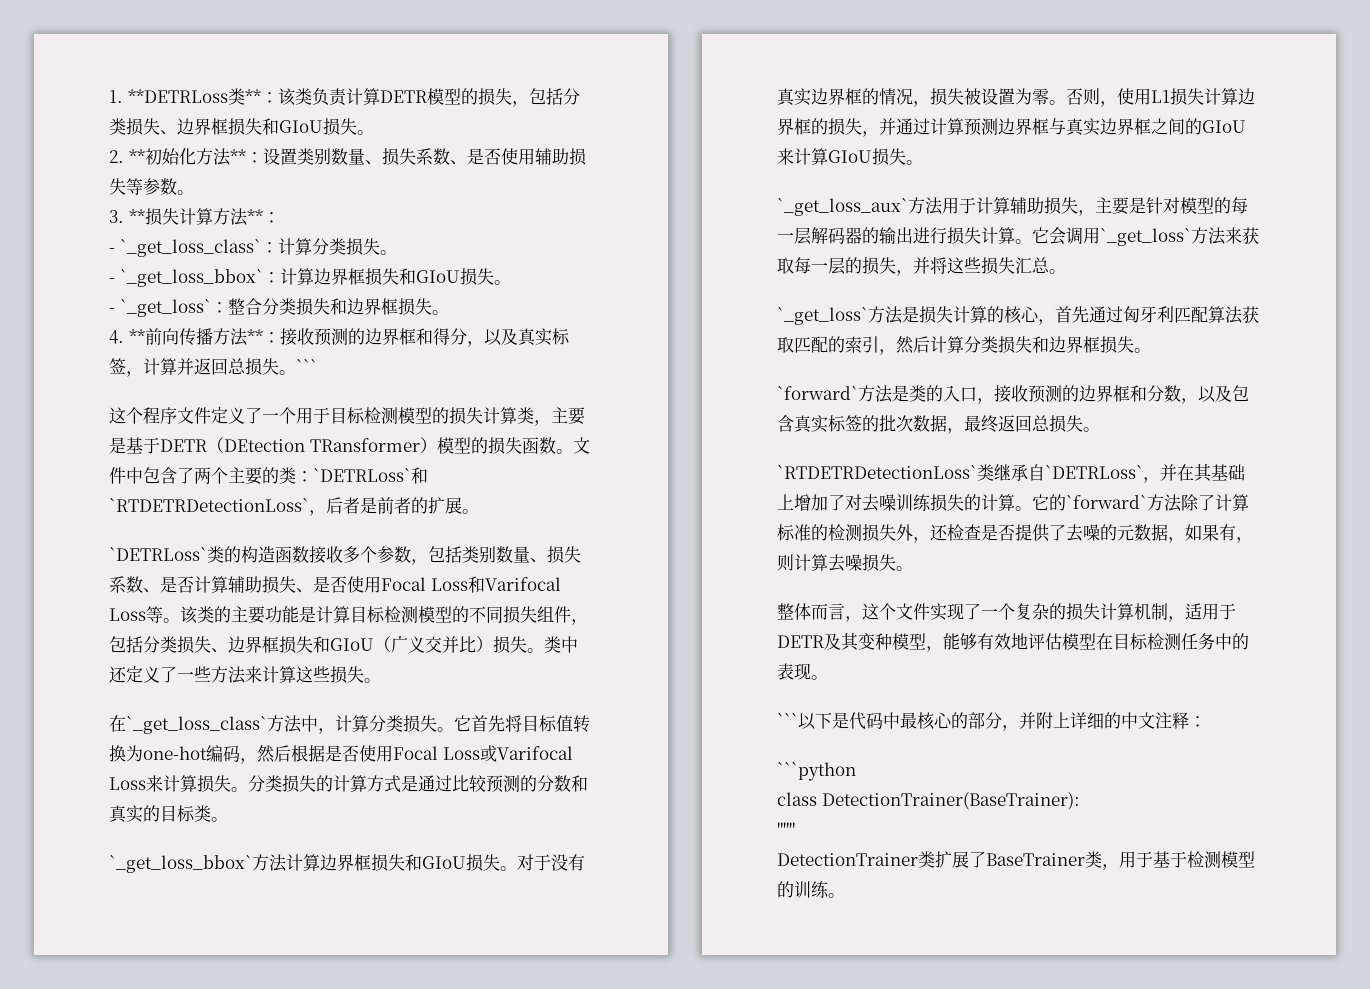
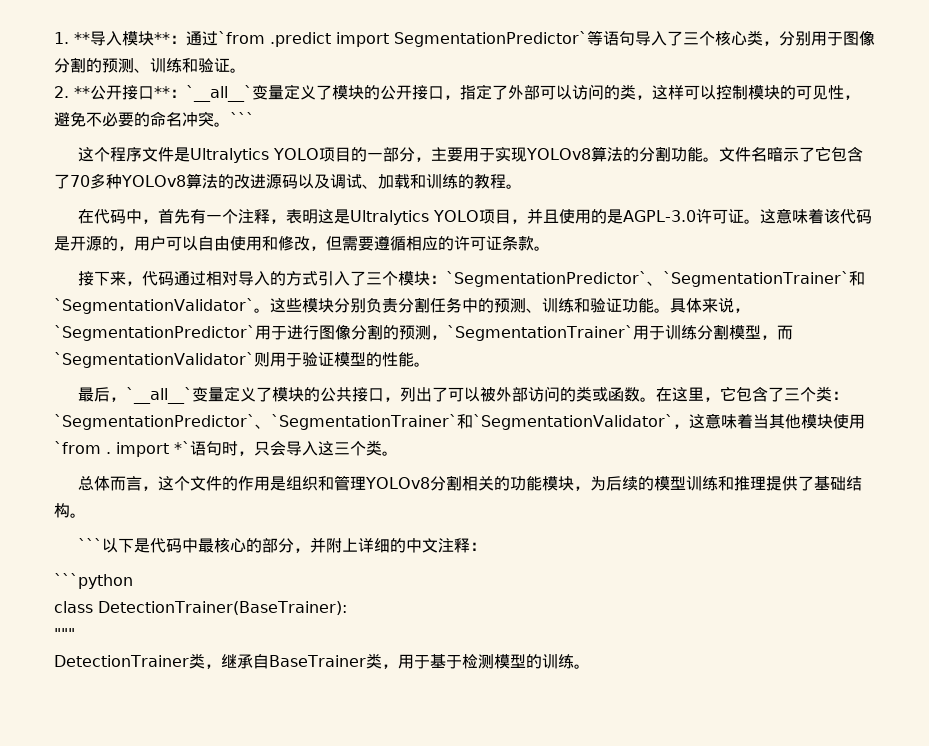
- 1. **DETRLoss类**：该类负责计算DETR模型的损失，包括分类损失、边界框损失和GIoU损失。
- 2. **初始化方法**：设置类别数量、损失系数、是否使用辅助损失等参数。
- 3. **损失计算方法**：
- - `_get_loss_class`：计算分类损失。
- - `_get_loss_bbox`：计算边界框损失和GIoU损失。
- - `_get_loss`：整合分类损失和边界框损失。
- 4. **前向传播方法**：接收预测的边界框和得分，以及真实标签，计算并返回总损失。
+ 1. **导入模块**：通过`from .predict import SegmentationPredictor`等语句导入了三个核心类，分别用于图像分割的预测、训练和验证。
+ 2. **公开接口**：`__all__`变量定义了模块的公开接口，指定了外部可以访问的类，这样可以控制模块的可见性，避免不必要的命名冲突。
- 这个程序文件定义了一个用于目标检测模型的损失计算类，主要是基于DETR（DEtection TRansformer）模型的损失函数。文件中包含了两个主要的类：`DETRLoss`和`RTDETRDetectionLoss`，后者是前者的扩展。
- `DETRLoss`类的构造函数接收多个参数，包括类别数量、损失系数、是否计算辅助损失、是否使用Focal Loss和Varifocal Loss等。该类的主要功能是计算目标检测模型的不同损失组件，包括分类损失、边界框损失和GIoU（广义交并比）损失。类中还定义了一些方法来计算这些损失。
- 在`_get_loss_class`方法中，计算分类损失。它首先将目标值转换为one-hot编码，然后根据是否使用Focal Loss或Varifocal Loss来计算损失。分类损失的计算方式是通过比较预测的分数和真实的目标类。
- `_get_loss_bbox`方法计算边界框损失和GIoU损失。对于没有真实边界框的情况，损失被设置为零。否则，使用L1损失计算边界框的损失，并通过计算预测边界框与真实边界框之间的GIoU来计算GIoU损失。
- `_get_loss_aux`方法用于计算辅助损失，主要是针对模型的每一层解码器的输出进行损失计算。它会调用`_get_loss`方法来获取每一层的损失，并将这些损失汇总。
- `_get_loss`方法是损失计算的核心，首先通过匈牙利匹配算法获取匹配的索引，然后计算分类损失和边界框损失。
- `forward`方法是类的入口，接收预测的边界框和分数，以及包含真实标签的批次数据，最终返回总损失。
- `RTDETRDetectionLoss`类继承自`DETRLoss`，并在其基础上增加了对去噪训练损失的计算。它的`forward`方法除了计算标准的检测损失外，还检查是否提供了去噪的元数据，如果有，则计算去噪损失。
- 整体而言，这个文件实现了一个复杂的损失计算机制，适用于DETR及其变种模型，能够有效地评估模型在目标检测任务中的表现。
+ 这个程序文件是Ultralytics YOLO项目的一部分，主要用于实现YOLOv8算法的分割功能。文件名暗示了它包含了70多种YOLOv8算法的改进源码以及调试、加载和训练的教程。
+ 在代码中，首先有一个注释，表明这是Ultralytics YOLO项目，并且使用的是AGPL-3.0许可证。这意味着该代码是开源的，用户可以自由使用和修改，但需要遵循相应的许可证条款。
+ 接下来，代码通过相对导入的方式引入了三个模块：`SegmentationPredictor`、`SegmentationTrainer`和`SegmentationValidator`。这些模块分别负责分割任务中的预测、训练和验证功能。具体来说，`SegmentationPredictor`用于进行图像分割的预测，`SegmentationTrainer`用于训练分割模型，而`SegmentationValidator`则用于验证模型的性能。
+ 最后，`__all__`变量定义了模块的公共接口，列出了可以被外部访问的类或函数。在这里，它包含了三个类：`SegmentationPredictor`、`SegmentationTrainer`和`SegmentationValidator`，这意味着当其他模块使用`from . import *`语句时，只会导入这三个类。
+ 总体而言，这个文件的作用是组织和管理YOLOv8分割相关的功能模块，为后续的模型训练和推理提供了基础结构。
- DetectionTrainer类扩展了BaseTrainer类，用于基于检测模型的训练。
+ DetectionTrainer类，继承自BaseTrainer类，用于基于检测模型的训练。

